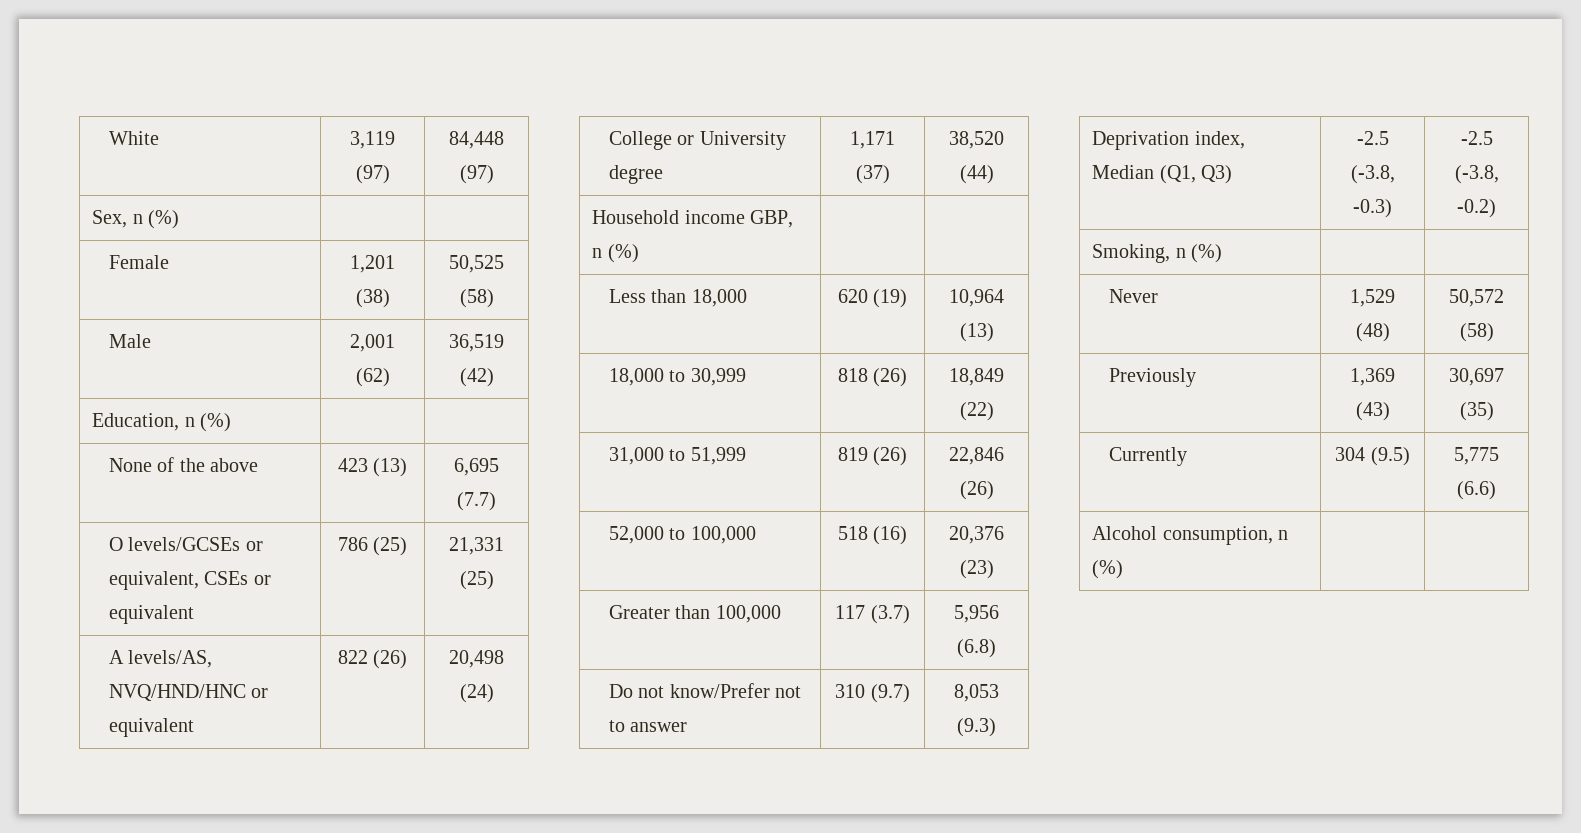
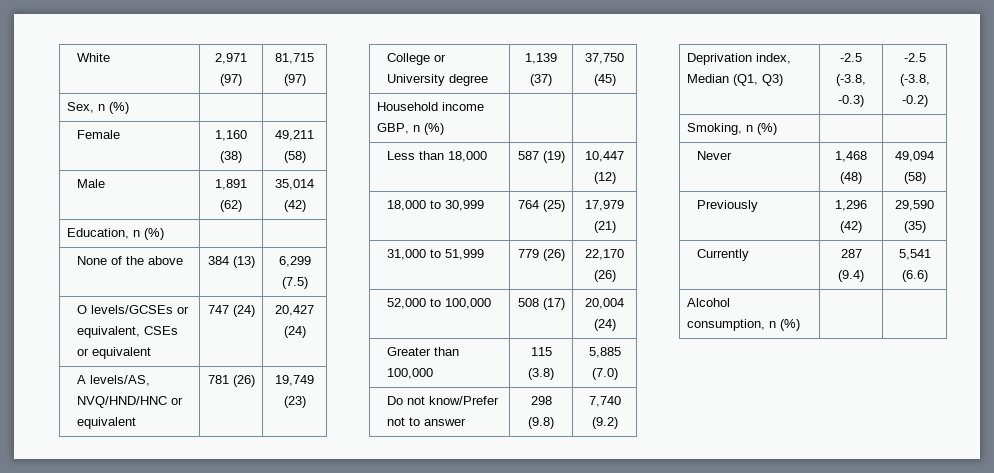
- White | 3,119 (97) | 84,448 (97)
+ White | 2,971 (97) | 81,715 (97)
- Female | 1,201 (38) | 50,525 (58)
+ Female | 1,160 (38) | 49,211 (58)
- Male | 2,001 (62) | 36,519 (42)
+ Male | 1,891 (62) | 35,014 (42)
- None of the above | 423 (13) | 6,695 (7.7)
+ None of the above | 384 (13) | 6,299 (7.5)
- O levels/GCSEs or equivalent, CSEs or equivalent | 786 (25) | 21,331 (25)
+ O levels/GCSEs or equivalent, CSEs or equivalent | 747 (24) | 20,427 (24)
- A levels/AS, NVQ/HND/HNC or equivalent | 822 (26) | 20,498 (24)
+ A levels/AS, NVQ/HND/HNC or equivalent | 781 (26) | 19,749 (23)
- College or University degree | 1,171 (37) | 38,520 (44)
+ College or University degree | 1,139 (37) | 37,750 (45)
- Less than 18,000 | 620 (19) | 10,964 (13)
+ Less than 18,000 | 587 (19) | 10,447 (12)
- 18,000 to 30,999 | 818 (26) | 18,849 (22)
+ 18,000 to 30,999 | 764 (25) | 17,979 (21)
- 31,000 to 51,999 | 819 (26) | 22,846 (26)
+ 31,000 to 51,999 | 779 (26) | 22,170 (26)
- 52,000 to 100,000 | 518 (16) | 20,376 (23)
+ 52,000 to 100,000 | 508 (17) | 20,004 (24)
- Greater than 100,000 | 117 (3.7) | 5,956 (6.8)
+ Greater than 100,000 | 115 (3.8) | 5,885 (7.0)
- Do not know/Prefer not to answer | 310 (9.7) | 8,053 (9.3)
+ Do not know/Prefer not to answer | 298 (9.8) | 7,740 (9.2)
- Never | 1,529 (48) | 50,572 (58)
+ Never | 1,468 (48) | 49,094 (58)
- Previously | 1,369 (43) | 30,697 (35)
+ Previously | 1,296 (42) | 29,590 (35)
- Currently | 304 (9.5) | 5,775 (6.6)
+ Currently | 287 (9.4) | 5,541 (6.6)

